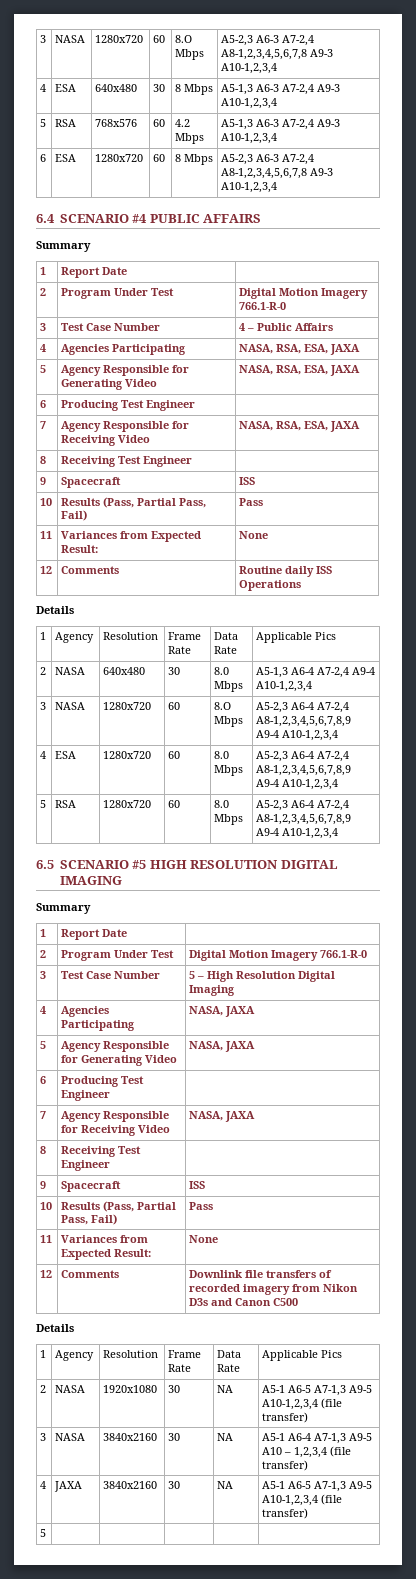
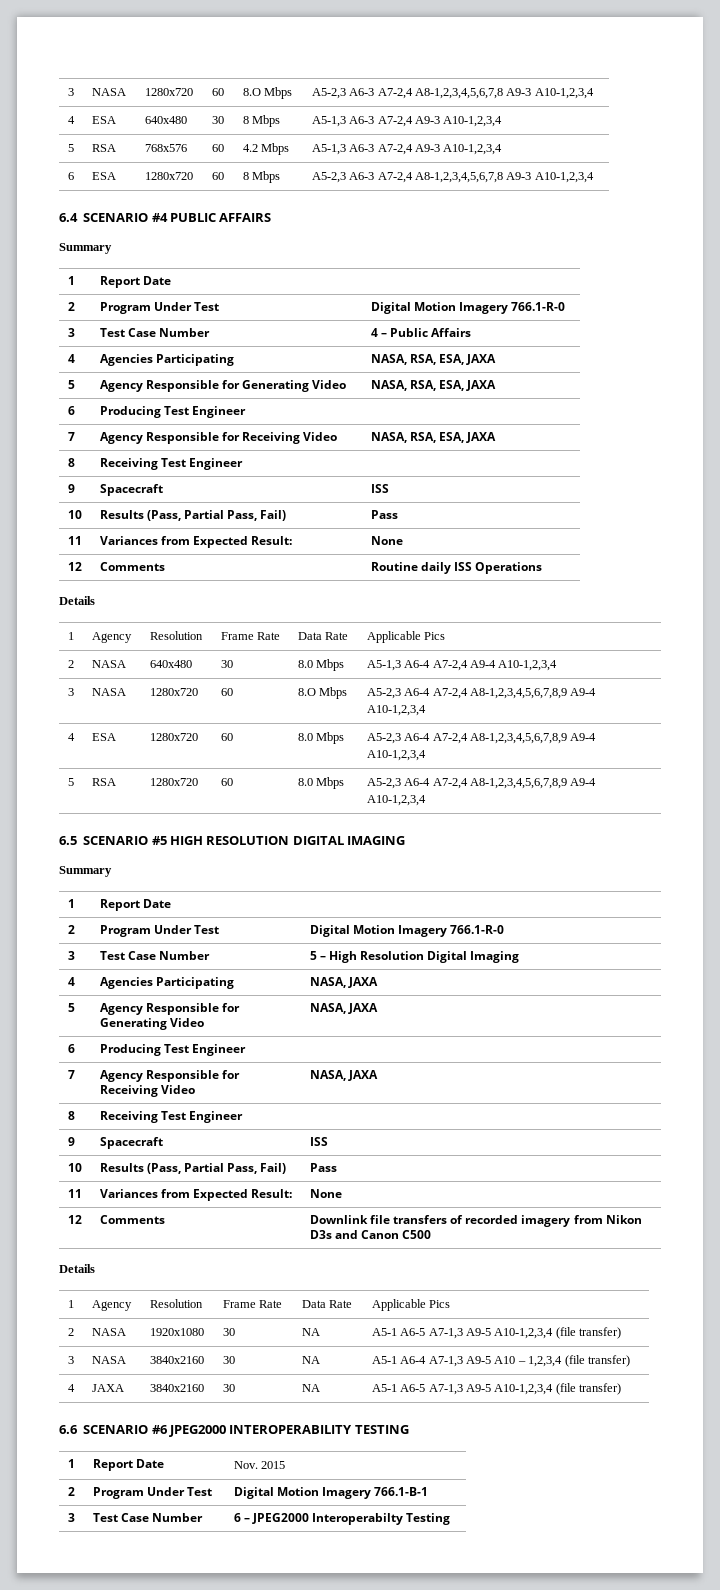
- 5 | | | | |
+ 6.6 SCENARIO #6 JPEG2000 INTEROPERABILITY TESTING
+ 1 | Report Date | Nov. 2015
+ 2 | Program Under Test | Digital Motion Imagery 766.1-B-1
+ 3 | Test Case Number | 6 – JPEG2000 Interoperabilty Testing

